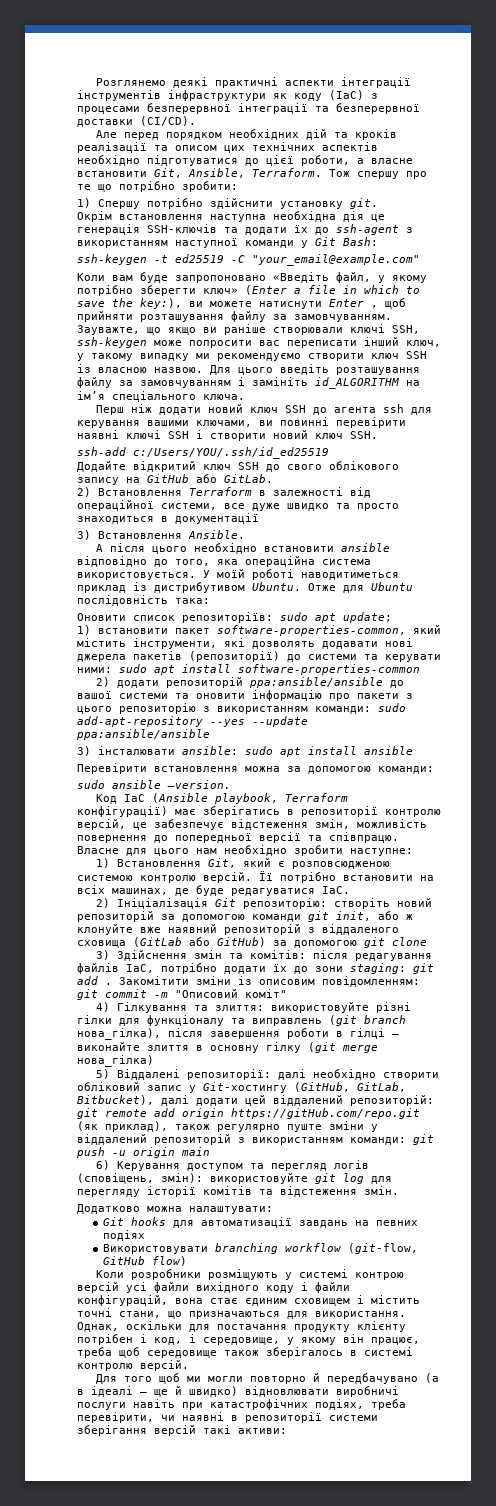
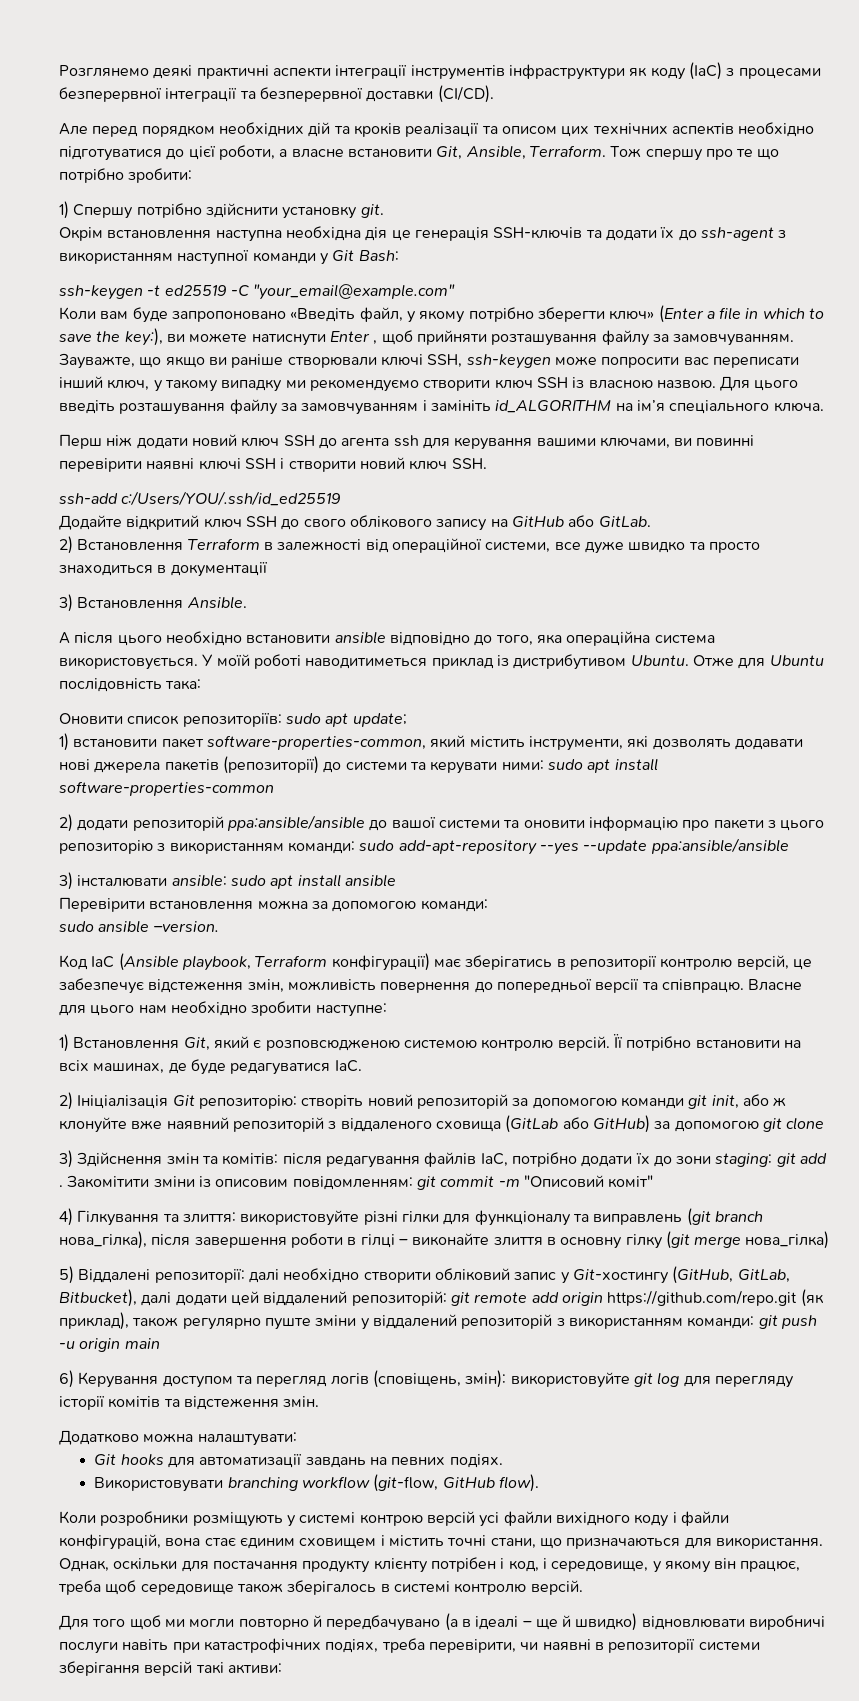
- 5) Віддалені репозиторії: далі необхідно створити обліковий запис у Git-хостингу (GitHub, GitLab, Bitbucket), далі додати цей віддалений репозиторій: git remote add origin https://gitHub.com/repo.git (як приклад), також регулярно пуште зміни у віддалений репозиторій з використанням команди: git push -u origin main
+ 5) Віддалені репозиторії: далі необхідно створити обліковий запис у Git-хостингу (GitHub, GitLab, Bitbucket), далі додати цей віддалений репозиторій: git remote add origin https://github.com/repo.git (як приклад), також регулярно пуште зміни у віддалений репозиторій з використанням команди: git push -u origin main
- Git hooks для автоматизації завдань на певних подіях
+ Git hooks для автоматизації завдань на певних подіях.
- Використовувати branching workflow (git-flow, GitHub flow)
+ Використовувати branching workflow (git-flow, GitHub flow).

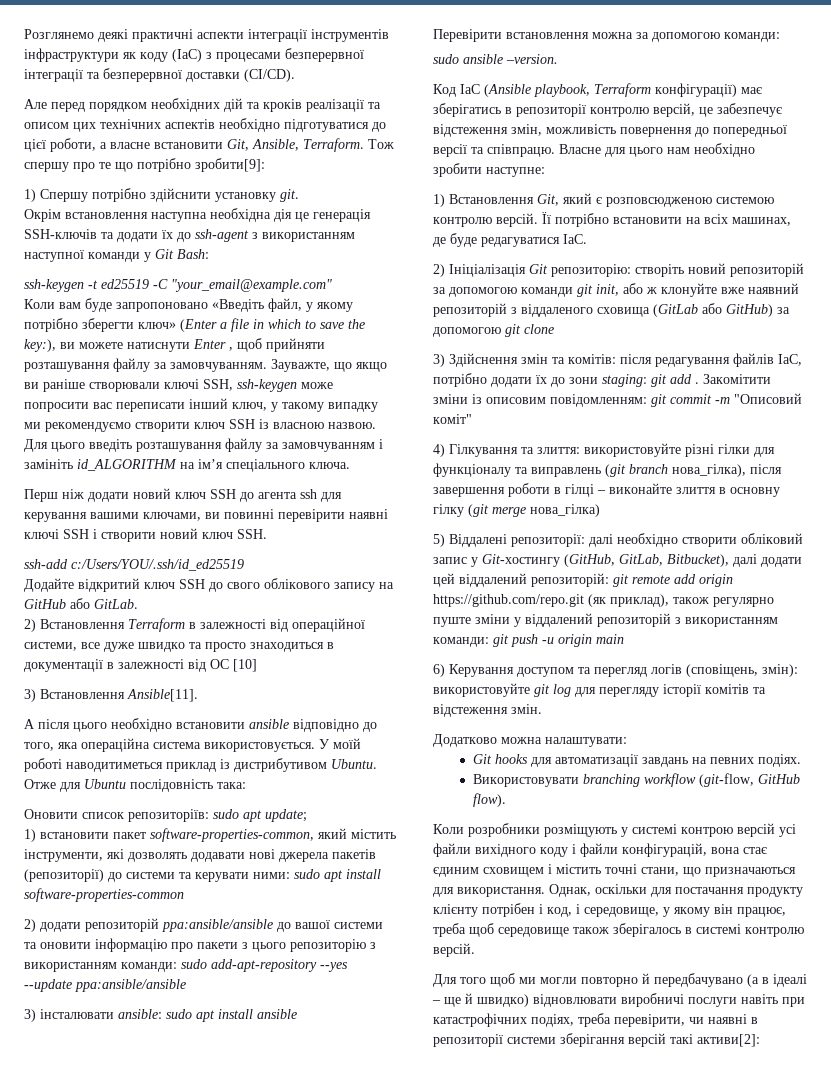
- Тож спершу про те що потрібно зробити:
+ Тож спершу про те що потрібно зробити[9]:
- 2) Встановлення Terraform в залежності від операційної системи, все дуже швидко та просто знаходиться в документації
+ 2) Встановлення Terraform в залежності від операційної системи, все дуже швидко та просто знаходиться в документації в залежності від ОС [10]
- 3) Встановлення Ansible.
+ 3) Встановлення Ansible[11].
- Для того щоб ми могли повторно й передбачувано (а в ідеалі – ще й швидко) відновлювати виробничі послуги навіть при катастрофічних подіях, треба перевірити, чи наявні в репозиторії системи зберігання версій такі активи:
+ Для того щоб ми могли повторно й передбачувано (а в ідеалі – ще й швидко) відновлювати виробничі послуги навіть при катастрофічних подіях, треба перевірити, чи наявні в репозиторії системи зберігання версій такі активи[2]:

